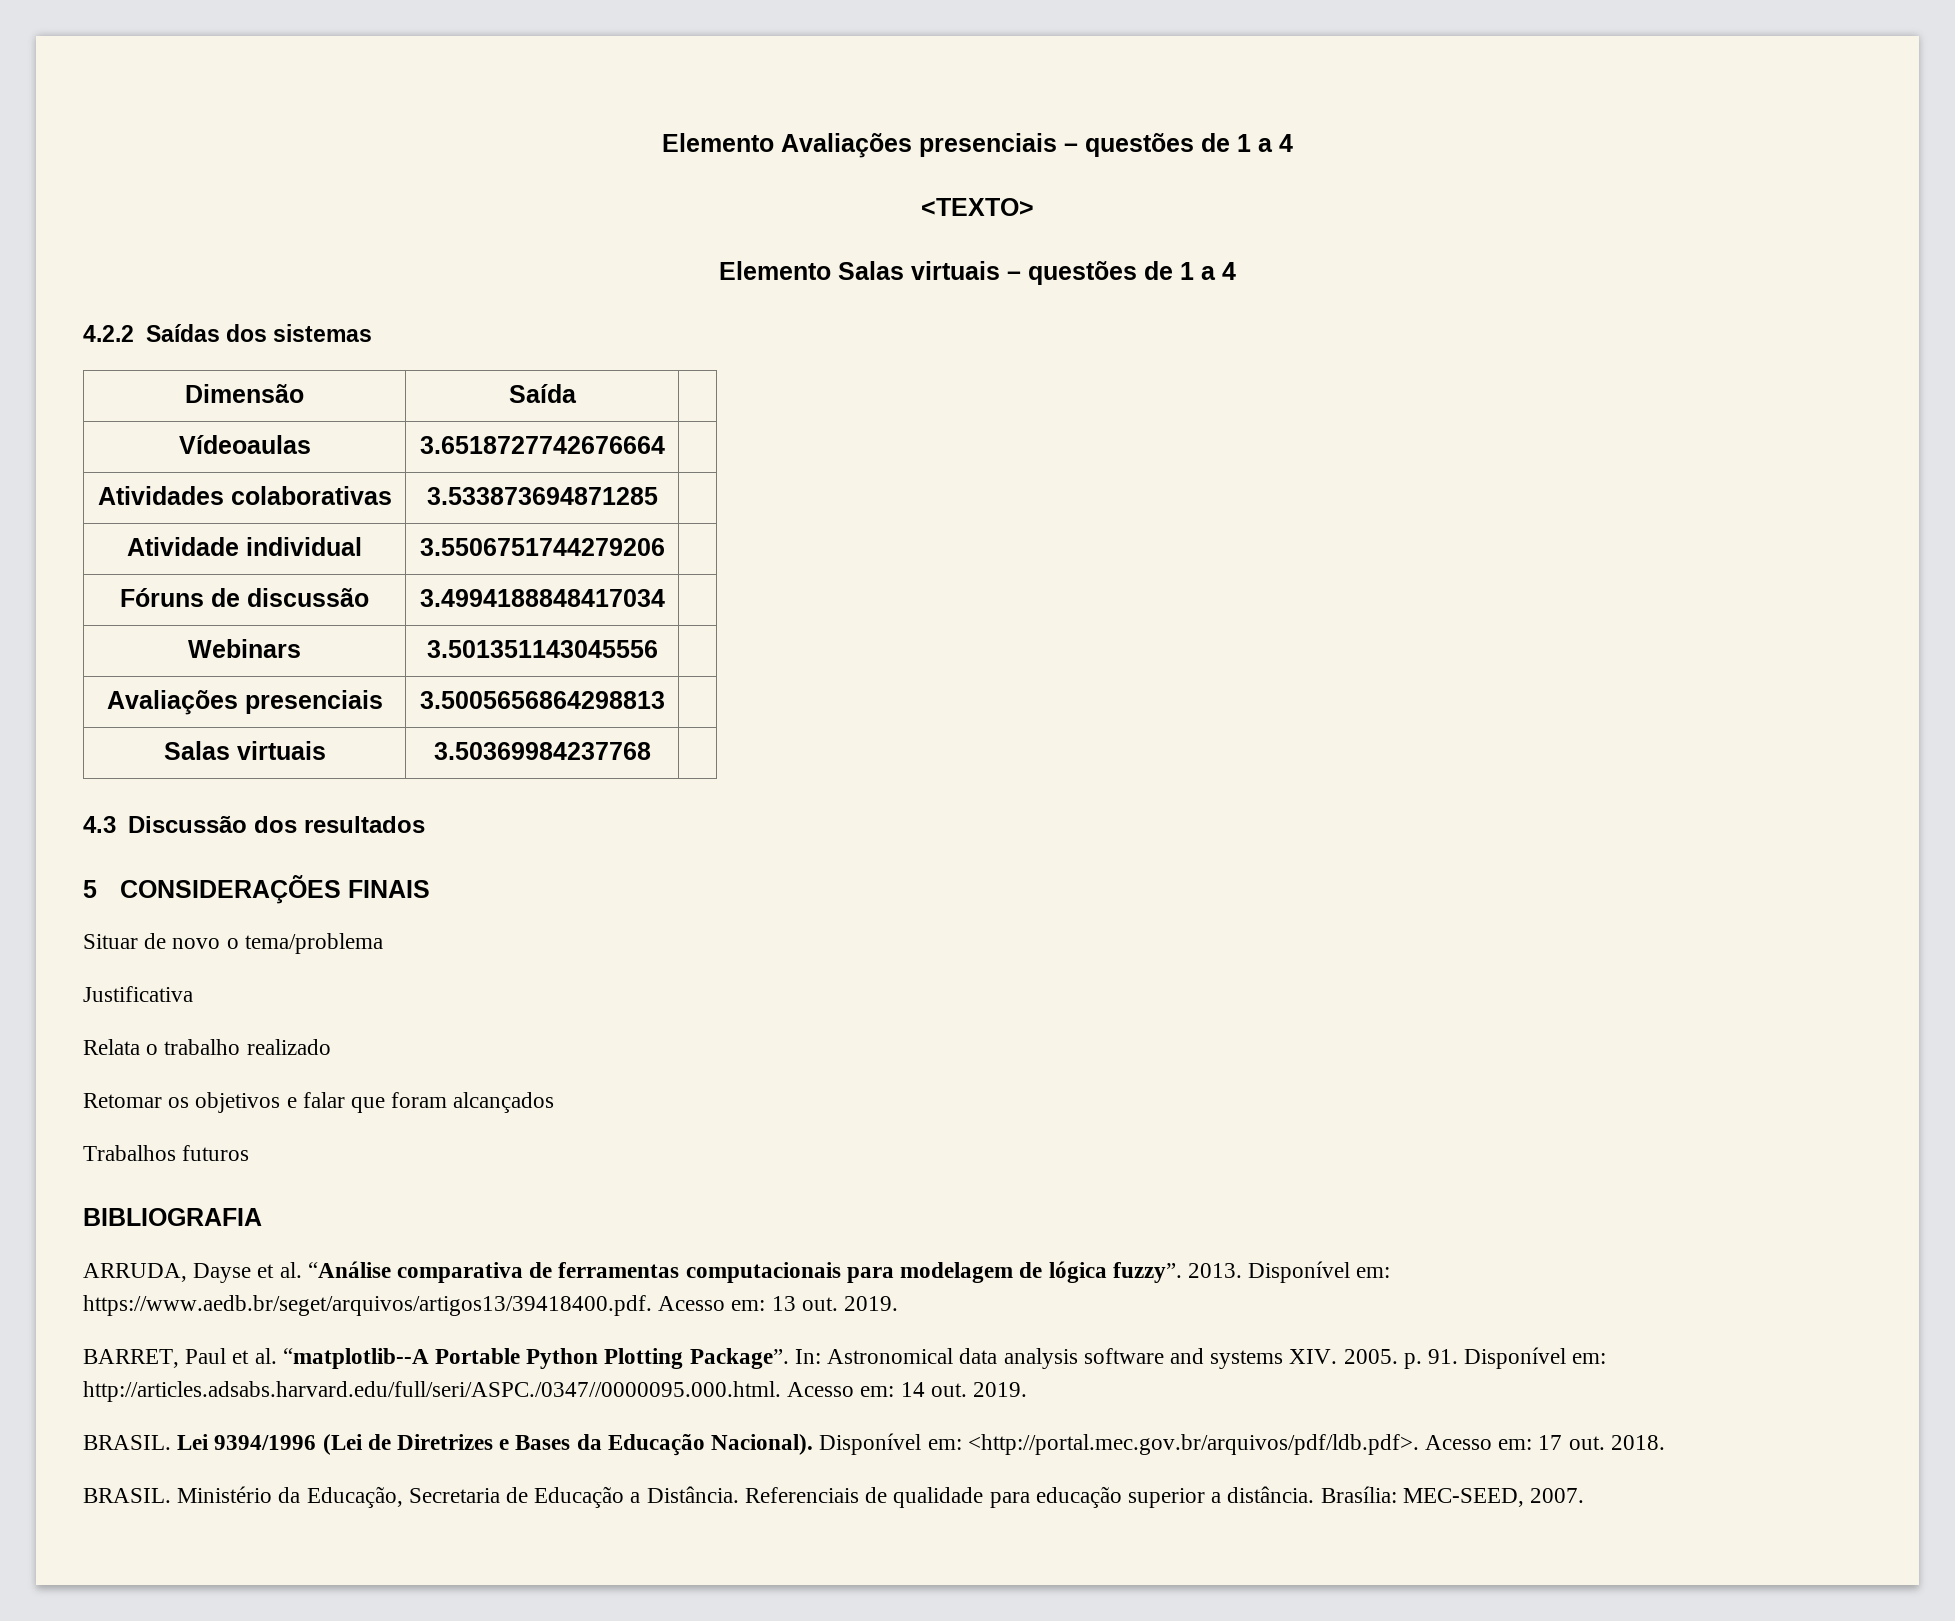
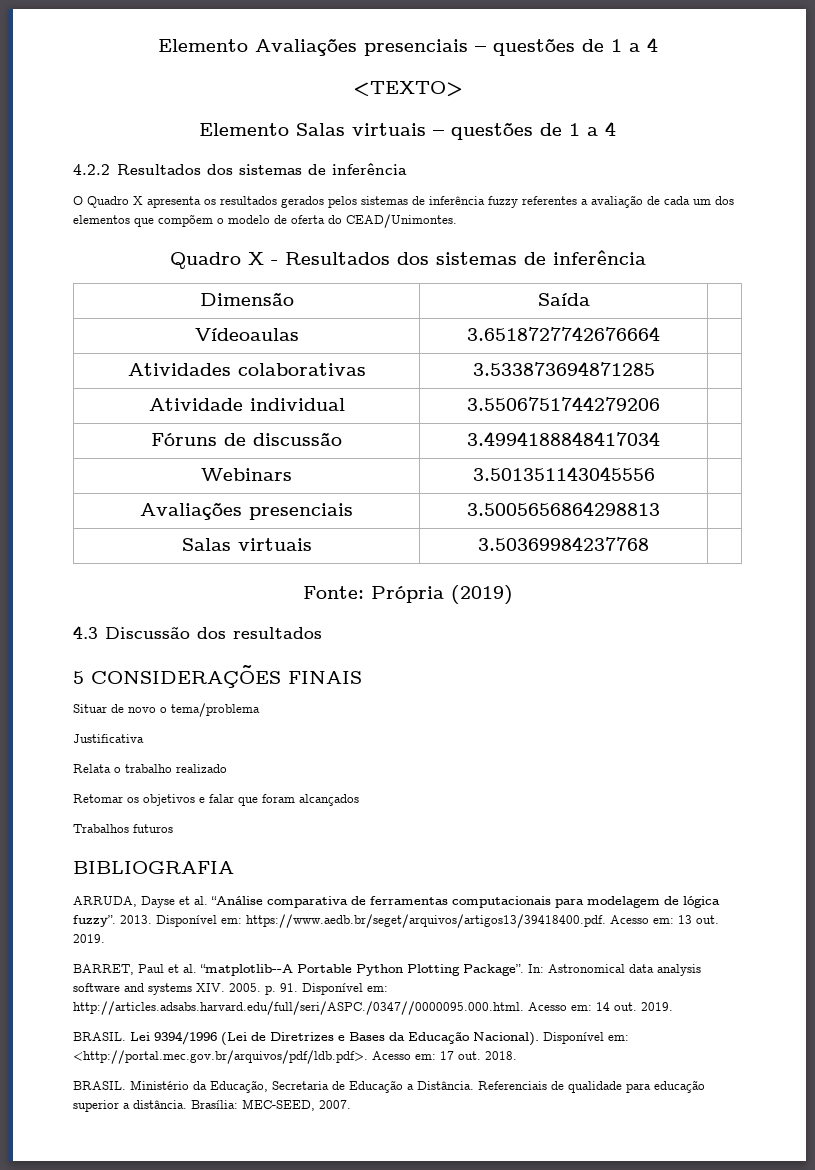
- 4.2.2 Saídas dos sistemas
+ 4.2.2 Resultados dos sistemas de inferência
+ O Quadro X apresenta os resultados gerados pelos sistemas de inferência fuzzy referentes a avaliação de cada um dos elementos que compõem o modelo de oferta do CEAD/Unimontes.
+ Quadro X - Resultados dos sistemas de inferência
+ Fonte: Própria (2019)

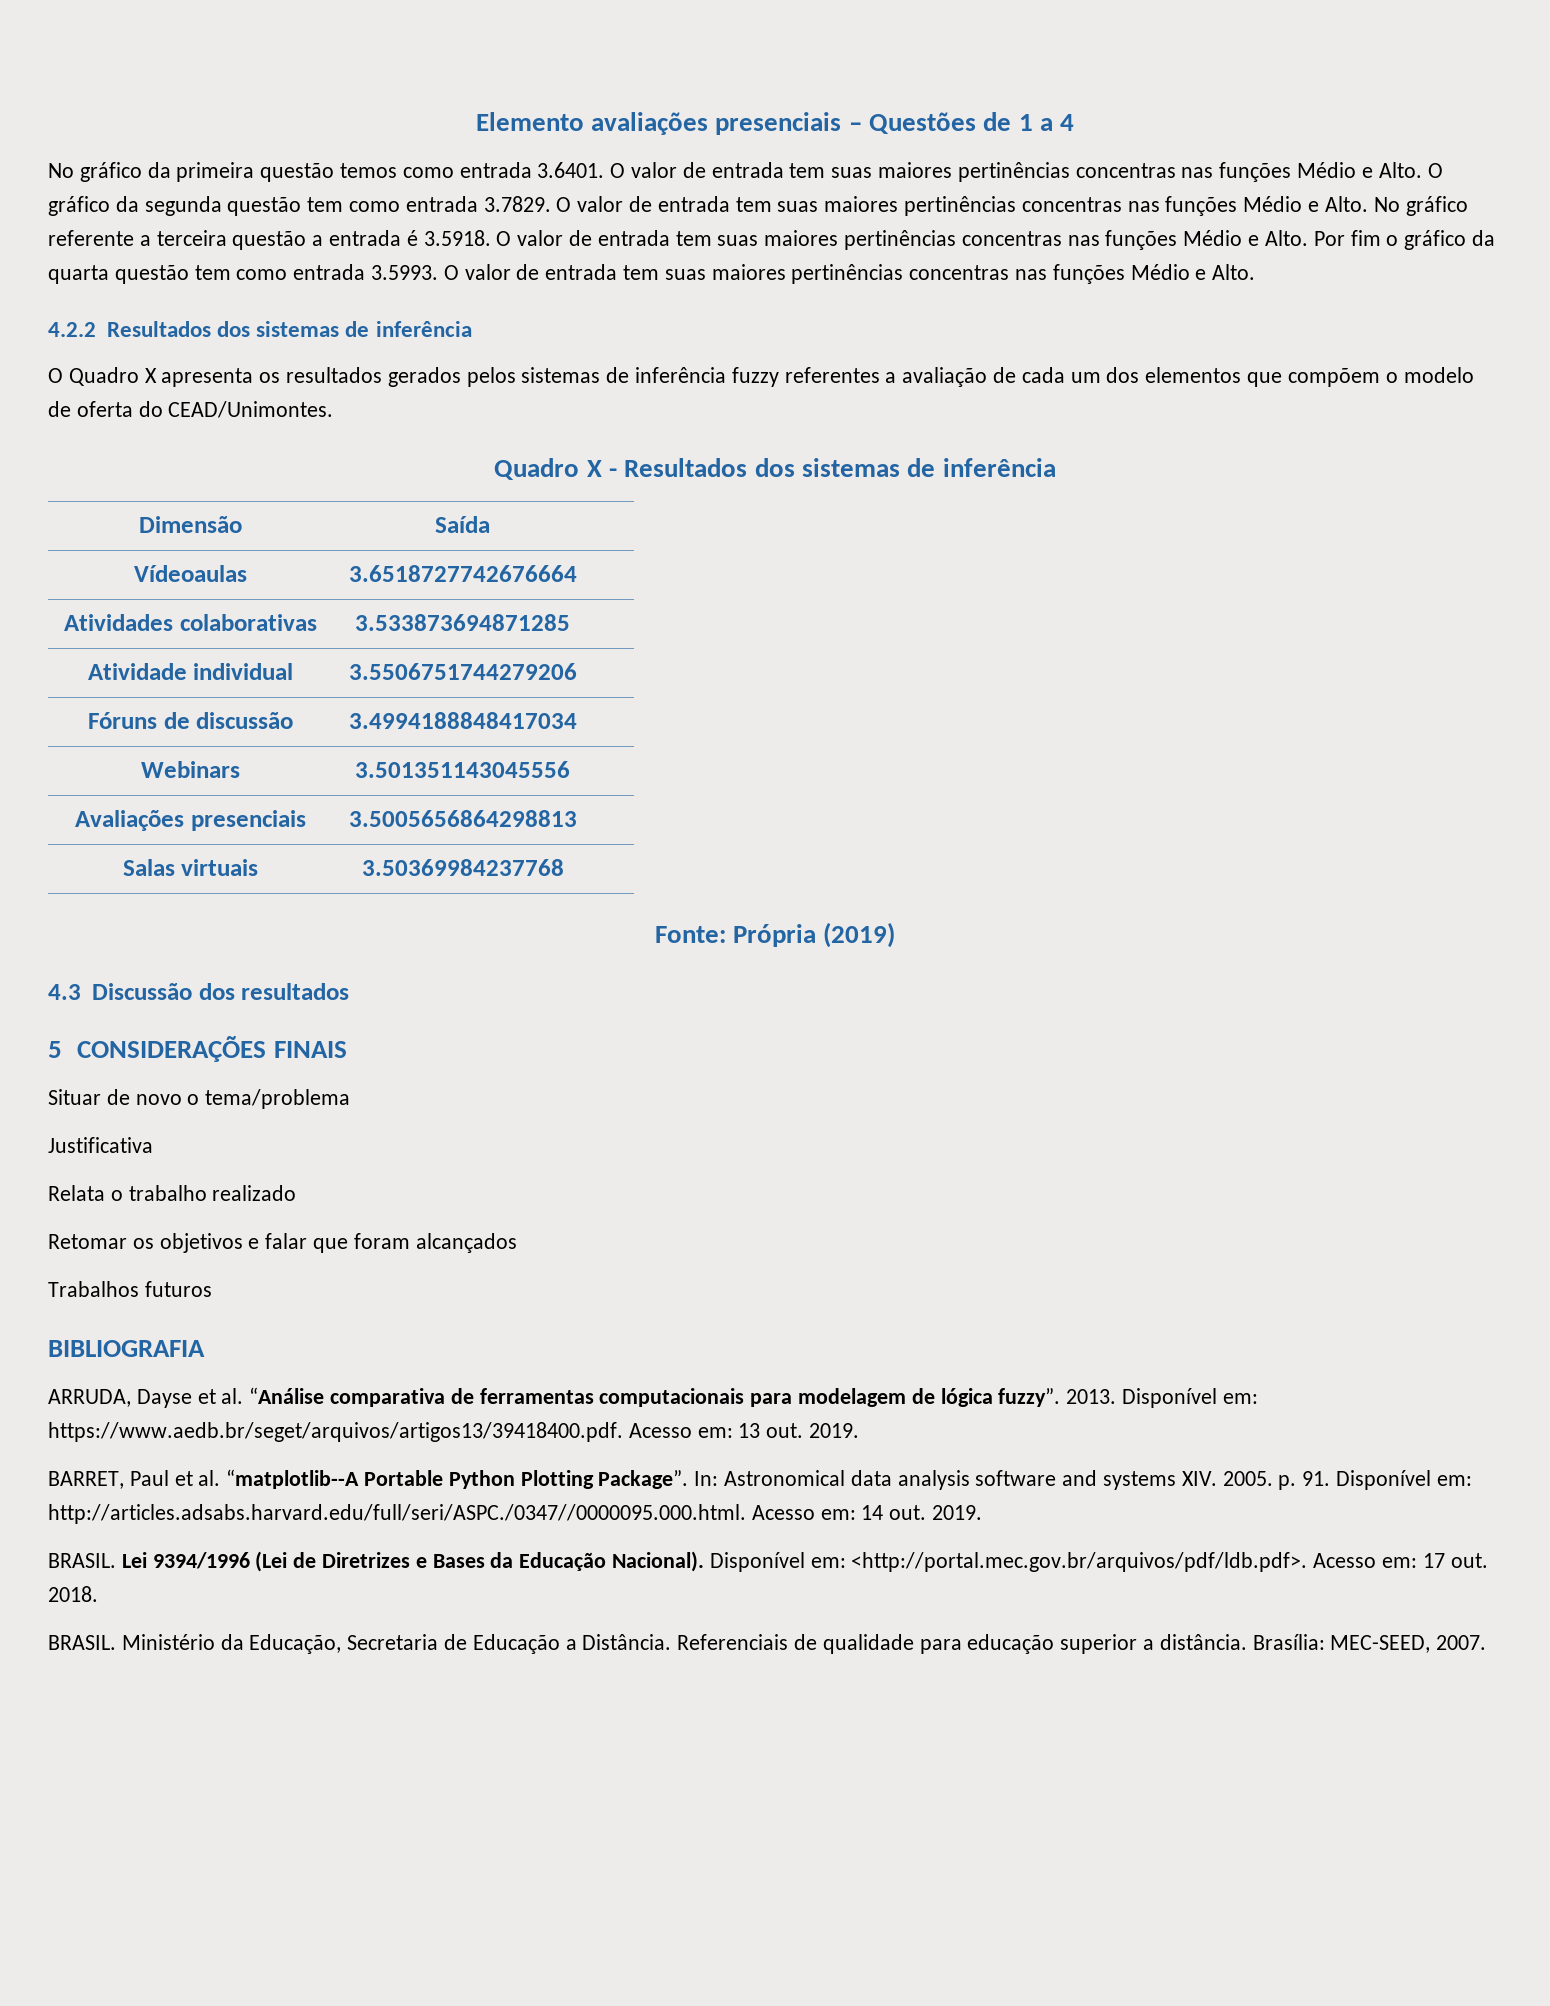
- Elemento Avaliações presenciais – questões de 1 a 4
- <TEXTO>
- Elemento Salas virtuais – questões de 1 a 4
+ Elemento avaliações presenciais – Questões de 1 a 4
+ No gráfico da primeira questão temos como entrada 3.6401. O valor de entrada tem suas maiores pertinências concentras nas funções Médio e Alto. O gráfico da segunda questão tem como entrada 3.7829. O valor de entrada tem suas maiores pertinências concentras nas funções Médio e Alto. No gráfico referente a terceira questão a entrada é 3.5918. O valor de entrada tem suas maiores pertinências concentras nas funções Médio e Alto. Por fim o gráfico da quarta questão tem como entrada 3.5993. O valor de entrada tem suas maiores pertinências concentras nas funções Médio e Alto.

